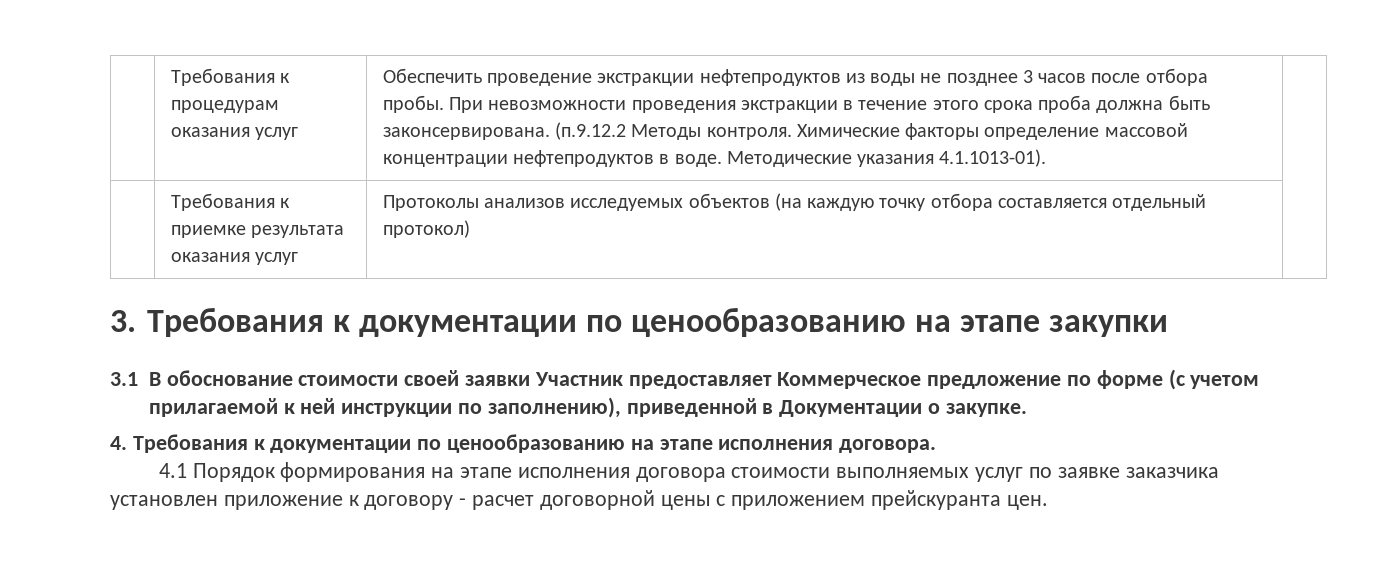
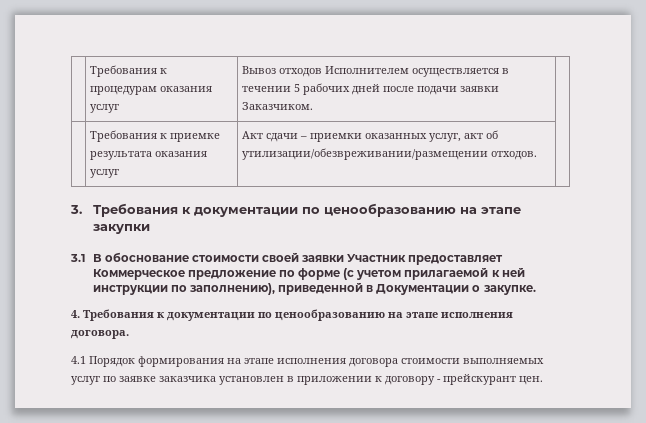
- Обеспечить проведение экстракции нефтепродуктов из воды не позднее 3 часов после отбора пробы. При невозможности проведения экстракции в течение этого срока проба должна быть законсервирована. (п.9.12.2 Методы контроля. Химические факторы определение массовой концентрации нефтепродуктов в воде. Методические указания 4.1.1013-01).
+ Вывоз отходов Исполнителем осуществляется в течении 5 рабочих дней после подачи заявки Заказчиком.
- | Требования к приемке результата оказания услуг | Протоколы анализов исследуемых объектов (на каждую точку отбора составляется отдельный протокол) |
+ | Требования к приемке результата оказания услуг | Акт сдачи – приемки оказанных услуг, акт об утилизации/обезвреживании/размещении отходов. |
- 4.1 Порядок формирования на этапе исполнения договора стоимости выполняемых услуг по заявке заказчика установлен приложение к договору - расчет договорной цены с приложением прейскуранта цен.
+ 4.1 Порядок формирования на этапе исполнения договора стоимости выполняемых услуг по заявке заказчика установлен в приложении к договору - прейскурант цен.

